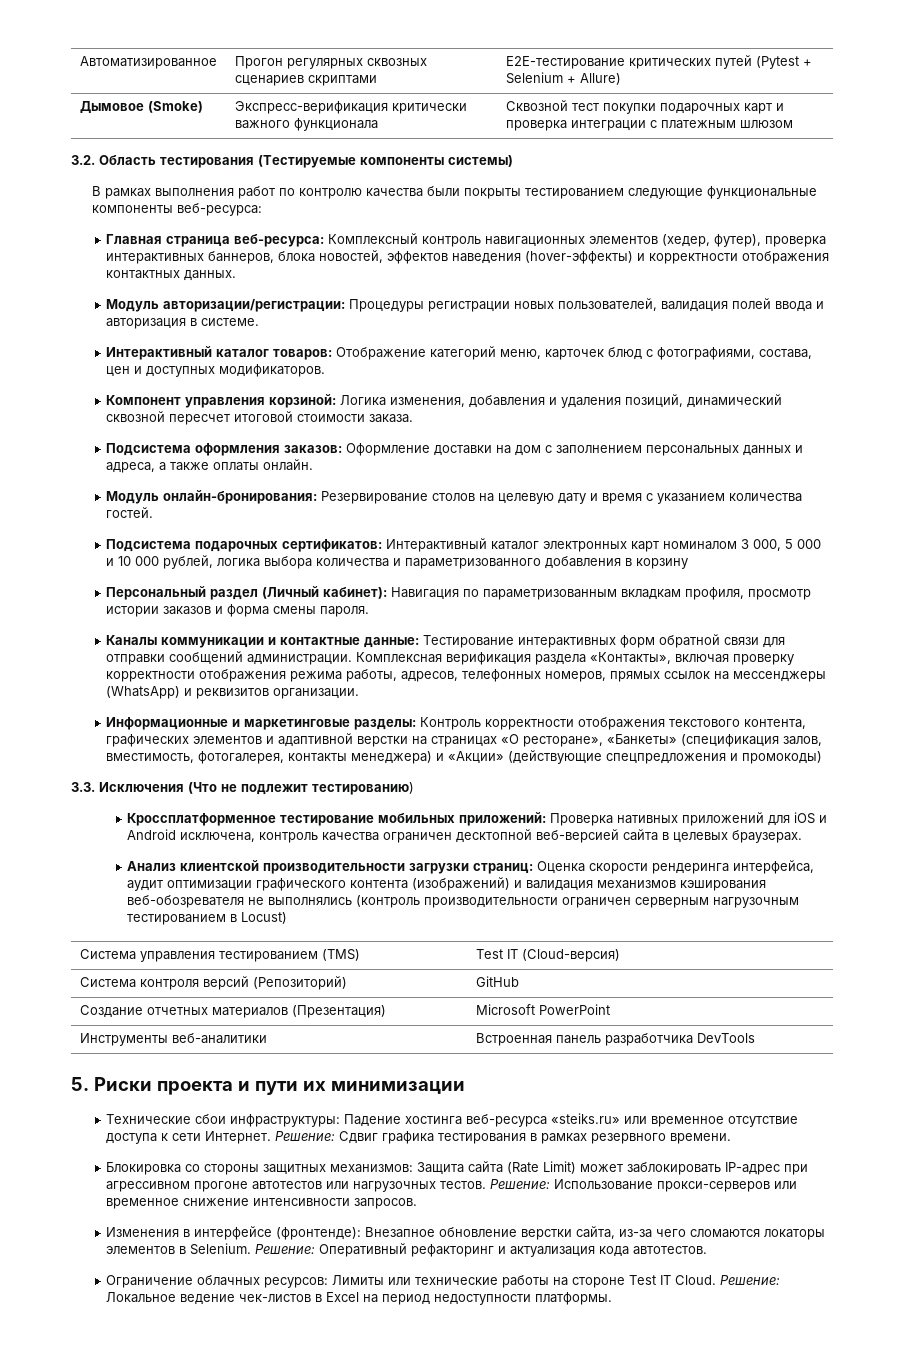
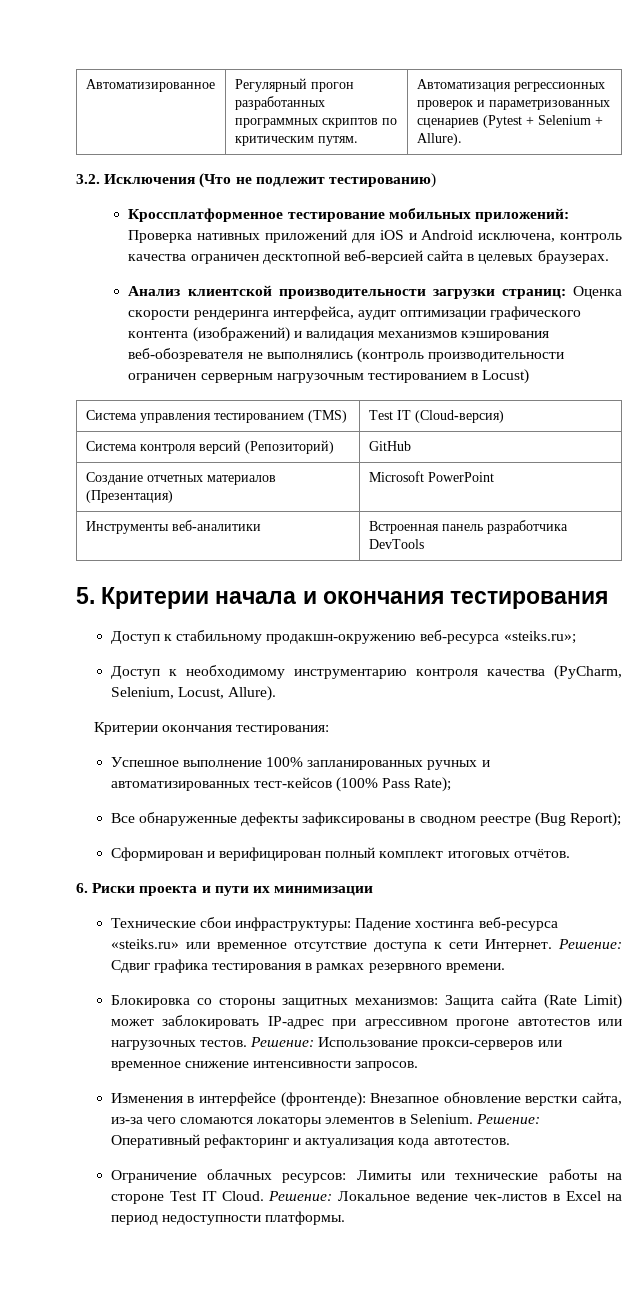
- Автоматизированное | Прогон регулярных сквозных сценариев скриптами | E2E-тестирование критических путей (Pytest + Selenium + Allure)
- Дымовое (Smoke) | Экспресс-верификация критически важного функционала | Сквозной тест покупки подарочных карт и проверка интеграции с платежным шлюзом
- 3.2. Область тестирования (Тестируемые компоненты системы)
- В рамках выполнения работ по контролю качества были покрыты тестированием следующие функциональные компоненты веб-ресурса:
- Главная страница веб-ресурса: Комплексный контроль навигационных элементов (хедер, футер), проверка интерактивных баннеров, блока новостей, эффектов наведения (hover-эффекты) и корректности отображения контактных данных.
- Модуль авторизации/регистрации: Процедуры регистрации новых пользователей, валидация полей ввода и авторизация в системе.
- Интерактивный каталог товаров: Отображение категорий меню, карточек блюд с фотографиями, состава, цен и доступных модификаторов.
- Компонент управления корзиной: Логика изменения, добавления и удаления позиций, динамический сквозной пересчет итоговой стоимости заказа.
- Подсистема оформления заказов: Оформление доставки на дом с заполнением персональных данных и адреса, а также оплаты онлайн.
- Модуль онлайн-бронирования: Резервирование столов на целевую дату и время с указанием количества гостей.
- Подсистема подарочных сертификатов: Интерактивный каталог электронных карт номиналом 3 000, 5 000 и 10 000 рублей, логика выбора количества и параметризованного добавления в корзину
- Персональный раздел (Личный кабинет): Навигация по параметризованным вкладкам профиля, просмотр истории заказов и форма смены пароля.
- Каналы коммуникации и контактные данные: Тестирование интерактивных форм обратной связи для отправки сообщений администрации. Комплексная верификация раздела «Контакты», включая проверку корректности отображения режима работы, адресов, телефонных номеров, прямых ссылок на мессенджеры (WhatsApp) и реквизитов организации.
- Информационные и маркетинговые разделы: Контроль корректности отображения текстового контента, графических элементов и адаптивной верстки на страницах «О ресторане», «Банкеты» (спецификация залов, вместимость, фотогалерея, контакты менеджера) и «Акции» (действующие спецпредложения и промокоды)
- 3.3. Исключения (Что не подлежит тестированию)
+ Автоматизированное | Регулярный прогон разработанных программных скриптов по критическим путям. | Автоматизация регрессионных проверок и параметризованных сценариев (Pytest + Selenium + Allure).
+ 3.2. Исключения (Что не подлежит тестированию)
- 5. Риски проекта и пути их минимизации
+ 5. Критерии начала и окончания тестирования
+ Доступ к стабильному продакшн-окружению веб-ресурса «steiks.ru»;
+ Доступ к необходимому инструментарию контроля качества (PyCharm, Selenium, Locust, Allure).
+ Критерии окончания тестирования:
+ Успешное выполнение 100% запланированных ручных и автоматизированных тест-кейсов (100% Pass Rate);
+ Все обнаруженные дефекты зафиксированы в сводном реестре (Bug Report);
+ Сформирован и верифицирован полный комплект итоговых отчётов.
+ 6. Риски проекта и пути их минимизации

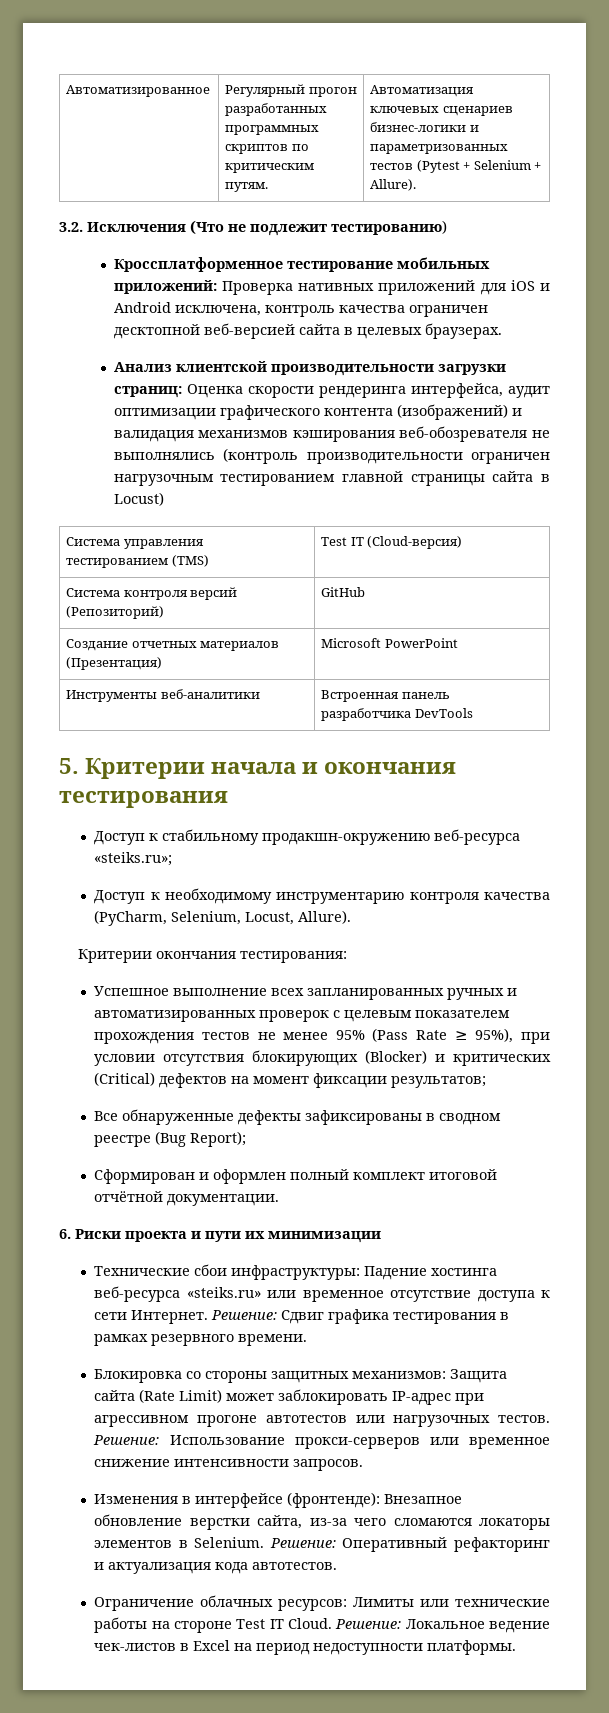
- Автоматизированное | Регулярный прогон разработанных программных скриптов по критическим путям. | Автоматизация регрессионных проверок и параметризованных сценариев (Pytest + Selenium + Allure).
+ Автоматизированное | Регулярный прогон разработанных программных скриптов по критическим путям. | Автоматизация ключевых сценариев бизнес-логики и параметризованных тестов (Pytest + Selenium + Allure).
- Анализ клиентской производительности загрузки страниц: Оценка скорости рендеринга интерфейса, аудит оптимизации графического контента (изображений) и валидация механизмов кэширования веб-обозревателя не выполнялись (контроль производительности ограничен серверным нагрузочным тестированием в Locust)
+ Анализ клиентской производительности загрузки страниц: Оценка скорости рендеринга интерфейса, аудит оптимизации графического контента (изображений) и валидация механизмов кэширования веб-обозревателя не выполнялись (контроль производительности ограничен нагрузочным тестированием главной страницы сайта в Locust)
- Успешное выполнение 100% запланированных ручных и автоматизированных тест-кейсов (100% Pass Rate);
+ Успешное выполнение всех запланированных ручных и автоматизированных проверок с целевым показателем прохождения тестов не менее 95% (Pass Rate ≥ 95%), при условии отсутствия блокирующих (Blocker) и критических (Critical) дефектов на момент фиксации результатов;
- Сформирован и верифицирован полный комплект итоговых отчётов.
+ Сформирован и оформлен полный комплект итоговой отчётной документации.

